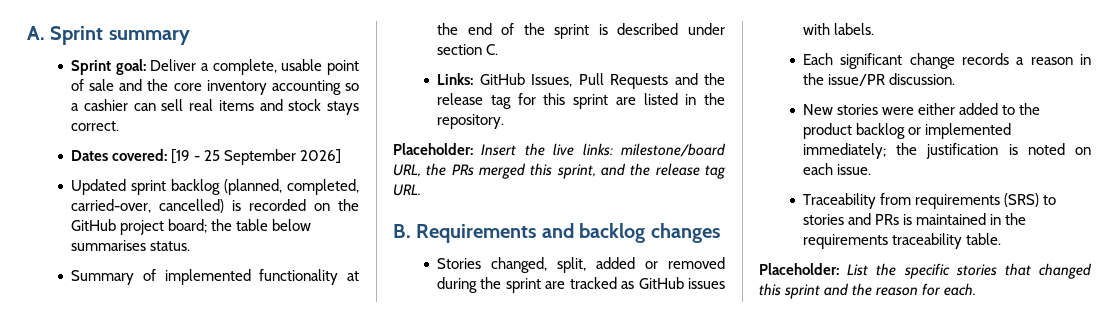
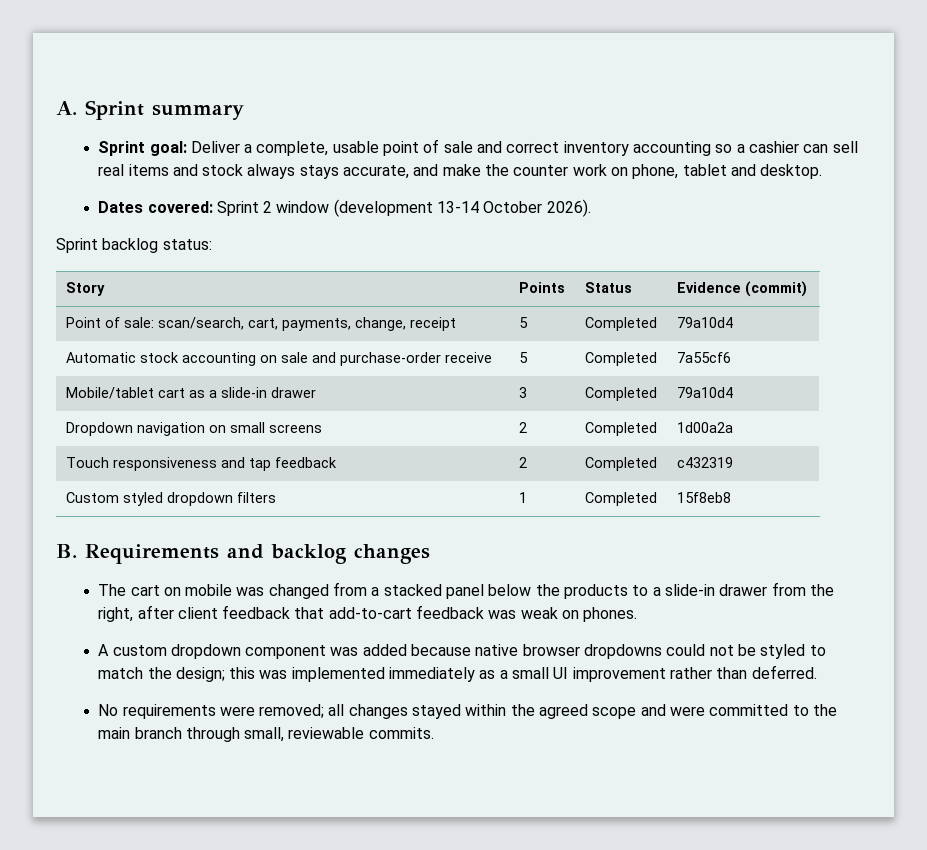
- Sprint goal: Deliver a complete, usable point of sale and the core inventory accounting so a cashier can sell real items and stock stays correct.
- Dates covered: [19 - 25 September 2026]
- Updated sprint backlog (planned, completed, carried-over, cancelled) is recorded on the GitHub project board; the table below summarises status.
- Summary of implemented functionality at the end of the sprint is described under section C.
- Links: GitHub Issues, Pull Requests and the release tag for this sprint are listed in the repository.
- Placeholder: Insert the live links: milestone/board URL, the PRs merged this sprint, and the release tag URL.
+ Sprint goal: Deliver a complete, usable point of sale and correct inventory accounting so a cashier can sell real items and stock always stays accurate, and make the counter work on phone, tablet and desktop.
+ Dates covered: Sprint 2 window (development 13-14 October 2026).
+ Sprint backlog status:
+ Story | Points | Status | Evidence (commit)
+ Point of sale: scan/search, cart, payments, change, receipt | 5 | Completed | 79a10d4
+ Automatic stock accounting on sale and purchase-order receive | 5 | Completed | 7a55cf6
+ Mobile/tablet cart as a slide-in drawer | 3 | Completed | 79a10d4
+ Dropdown navigation on small screens | 2 | Completed | 1d00a2a
+ Touch responsiveness and tap feedback | 2 | Completed | c432319
+ Custom styled dropdown filters | 1 | Completed | 15f8eb8
- Stories changed, split, added or removed during the sprint are tracked as GitHub issues with labels.
- Each significant change records a reason in the issue/PR discussion.
- New stories were either added to the product backlog or implemented immediately; the justification is noted on each issue.
- Traceability from requirements (SRS) to stories and PRs is maintained in the requirements traceability table.
- Placeholder: List the specific stories that changed this sprint and the reason for each.
+ The cart on mobile was changed from a stacked panel below the products to a slide-in drawer from the right, after client feedback that add-to-cart feedback was weak on phones.
+ A custom dropdown component was added because native browser dropdowns could not be styled to match the design; this was implemented immediately as a small UI improvement rather than deferred.
+ No requirements were removed; all changes stayed within the agreed scope and were committed to the main branch through small, reviewable commits.

